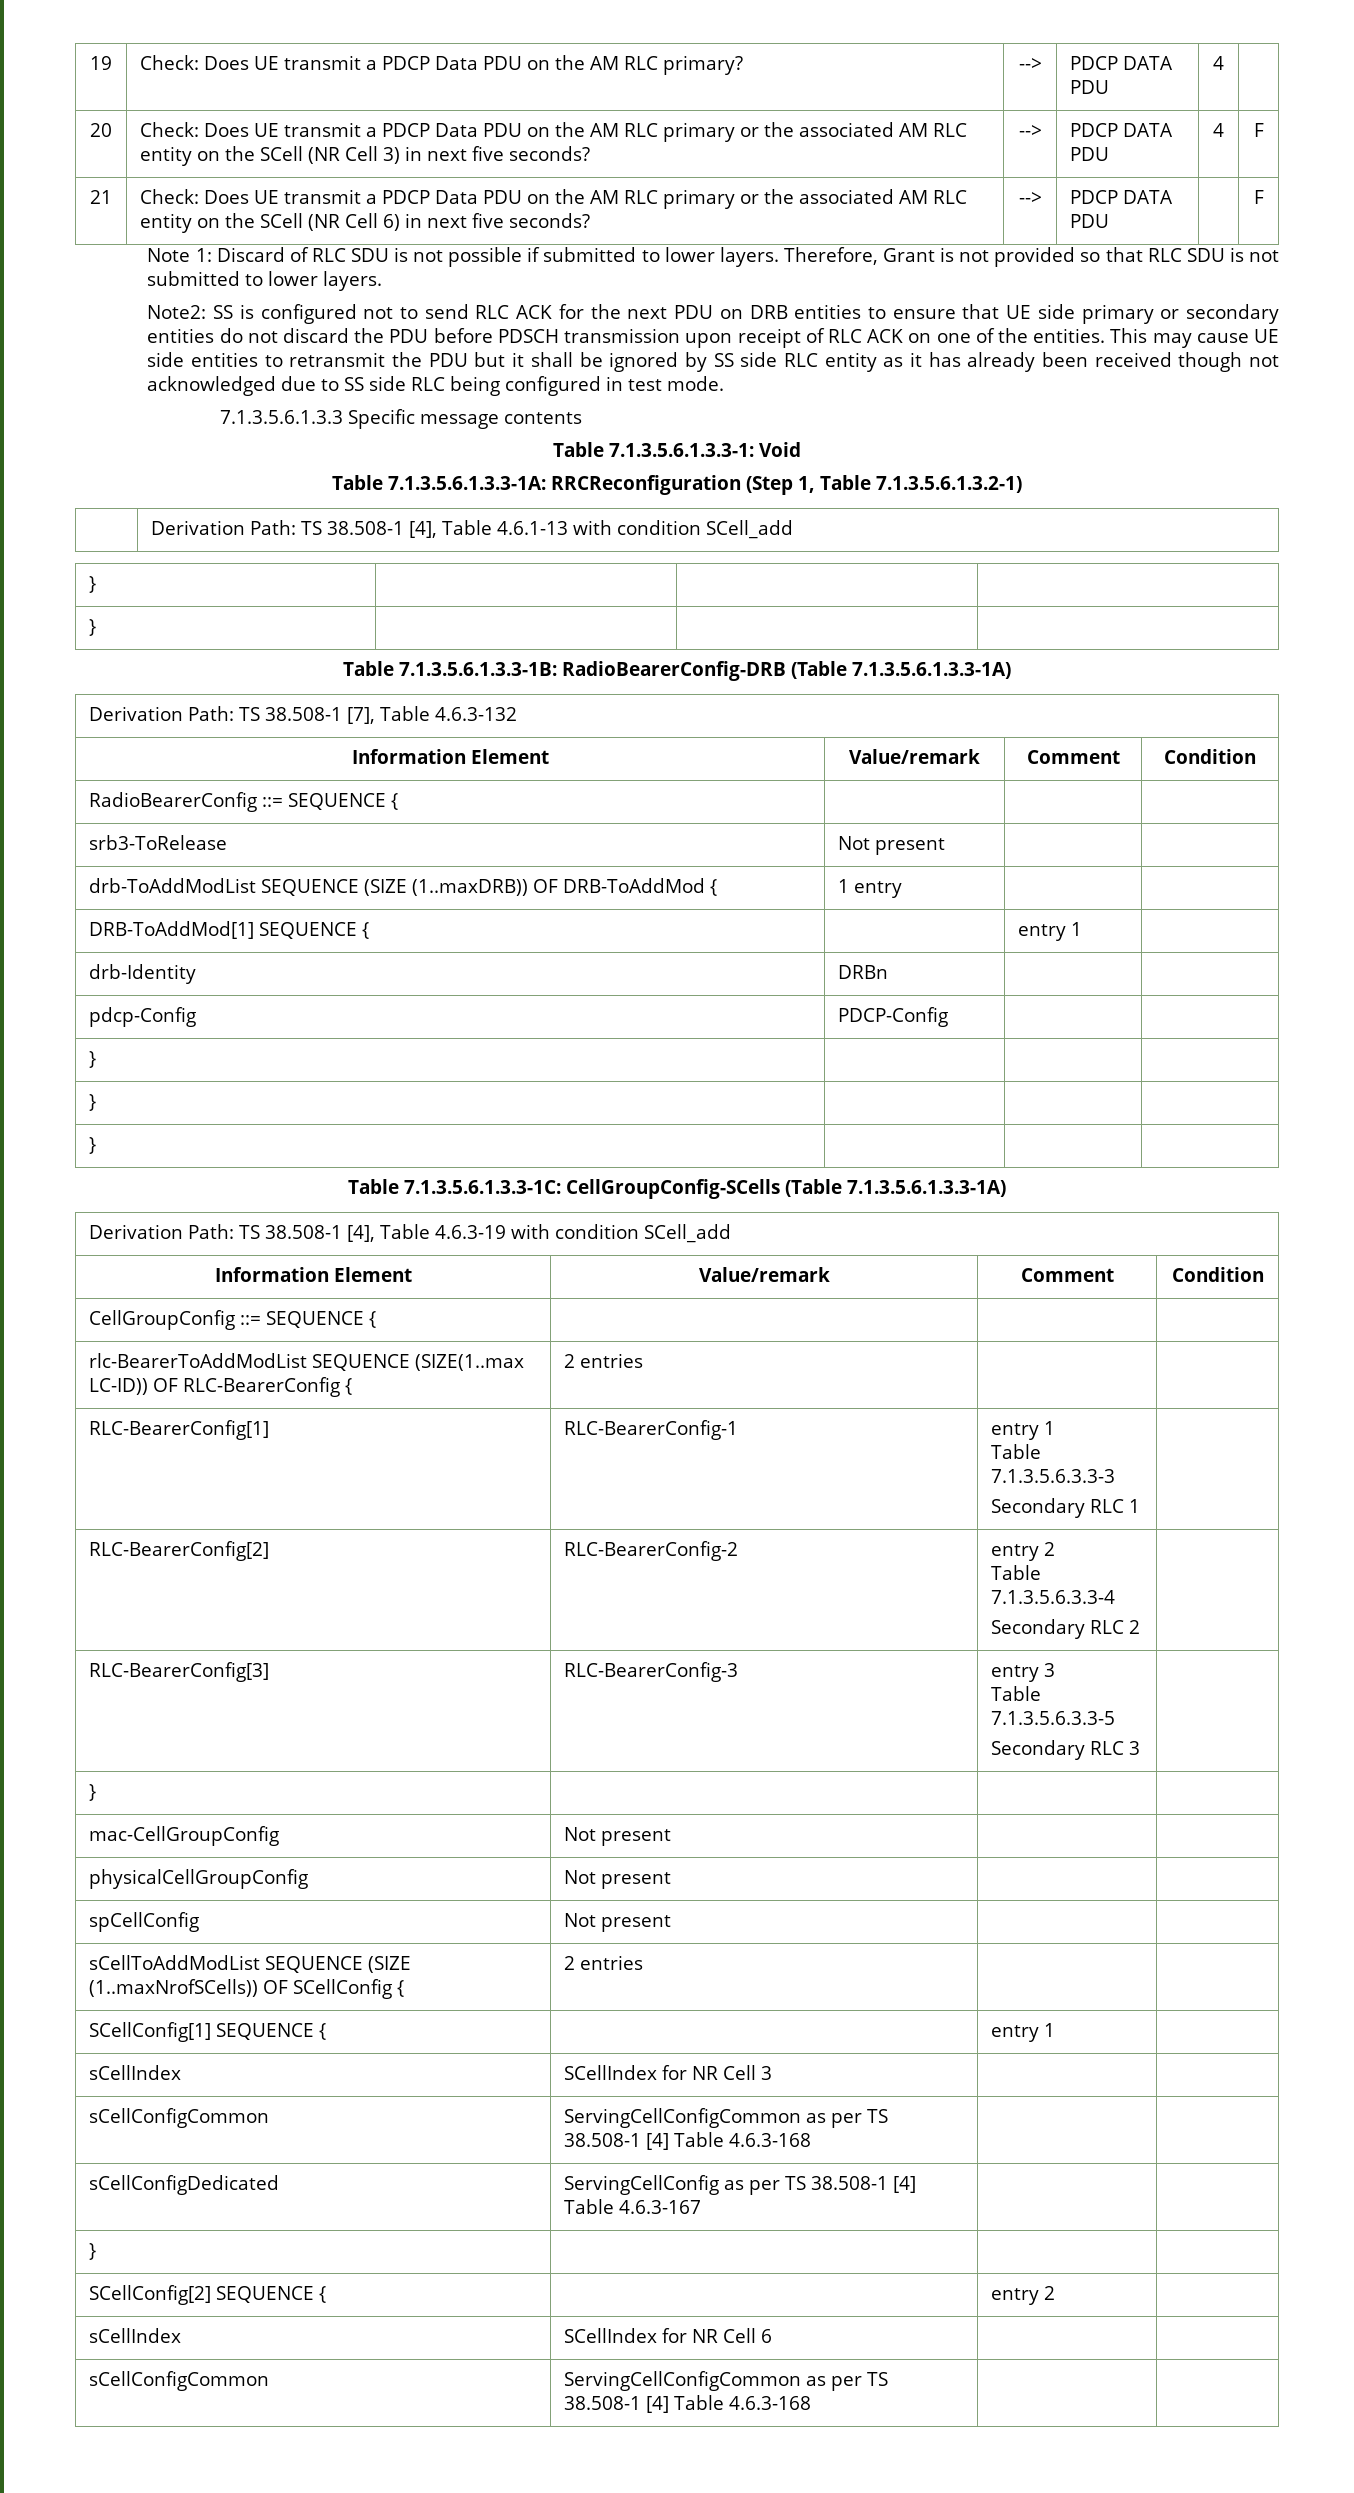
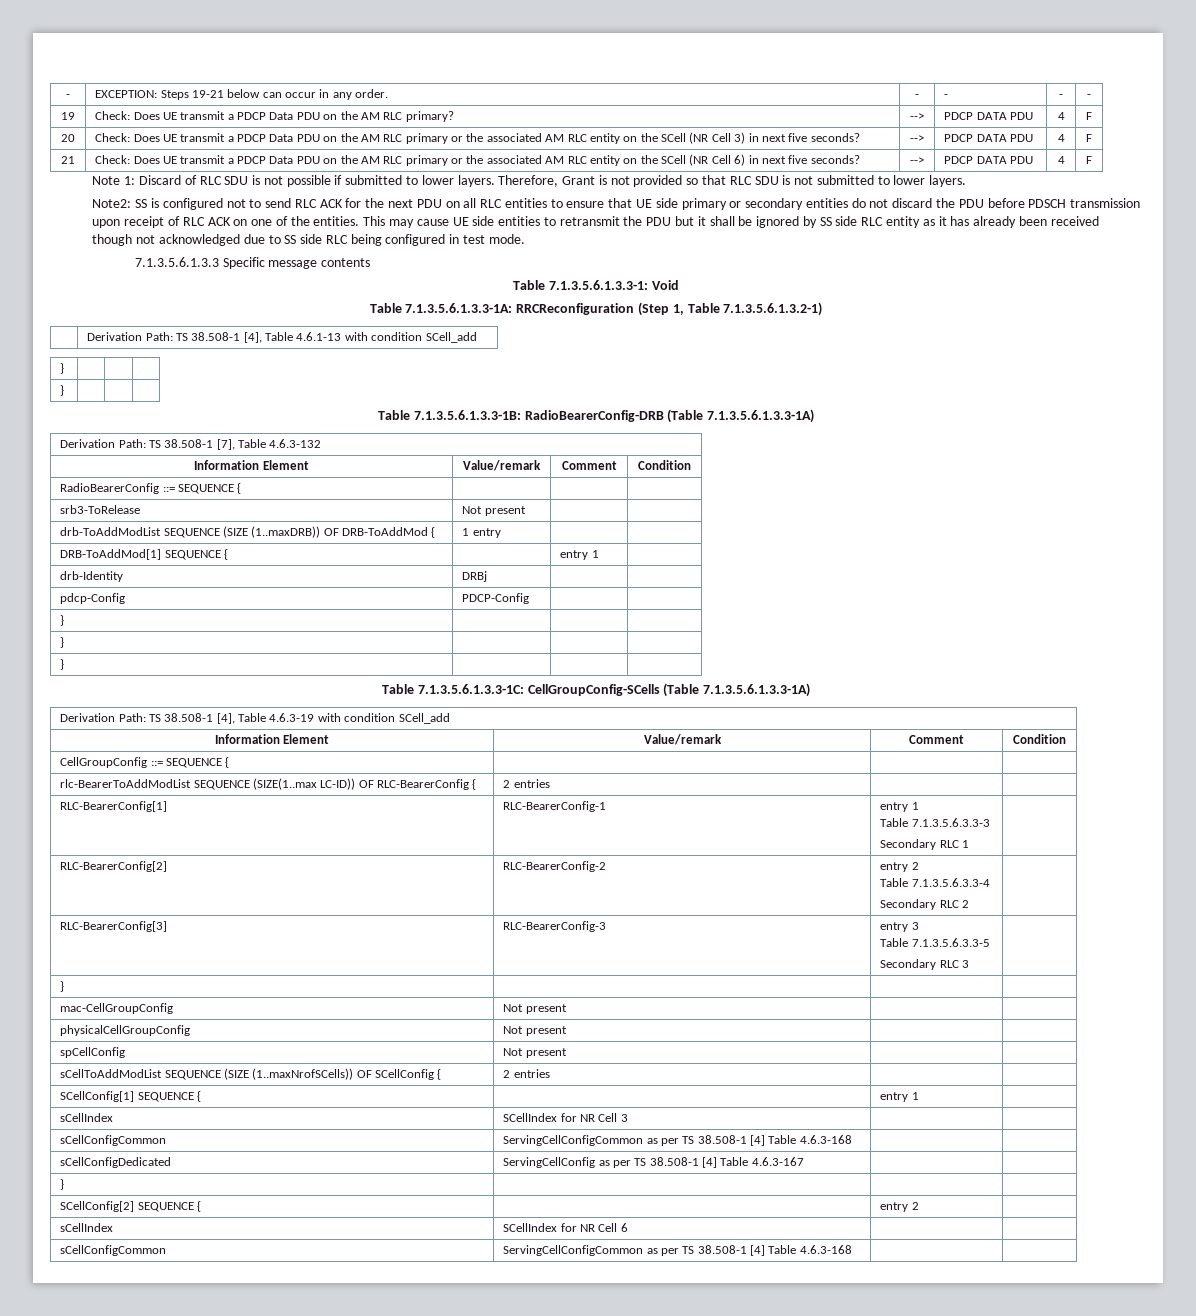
+ - | EXCEPTION: Steps 19-21 below can occur in any order. | - | - | - | -
- 19 | Check: Does UE transmit a PDCP Data PDU on the AM RLC primary? | --> | PDCP DATA PDU | 4 |
+ 19 | Check: Does UE transmit a PDCP Data PDU on the AM RLC primary? | --> | PDCP DATA PDU | 4 | F
- 21 | Check: Does UE transmit a PDCP Data PDU on the AM RLC primary or the associated AM RLC entity on the SCell (NR Cell 6) in next five seconds? | --> | PDCP DATA PDU | | F
+ 21 | Check: Does UE transmit a PDCP Data PDU on the AM RLC primary or the associated AM RLC entity on the SCell (NR Cell 6) in next five seconds? | --> | PDCP DATA PDU | 4 | F
- Note2: SS is configured not to send RLC ACK for the next PDU on DRB entities to ensure that UE side primary or secondary entities do not discard the PDU before PDSCH transmission upon receipt of RLC ACK on one of the entities.
+ Note2: SS is configured not to send RLC ACK for the next PDU on all RLC entities to ensure that UE side primary or secondary entities do not discard the PDU before PDSCH transmission upon receipt of RLC ACK on one of the entities.
- drb-Identity | DRBn | |
+ drb-Identity | DRBj | |

